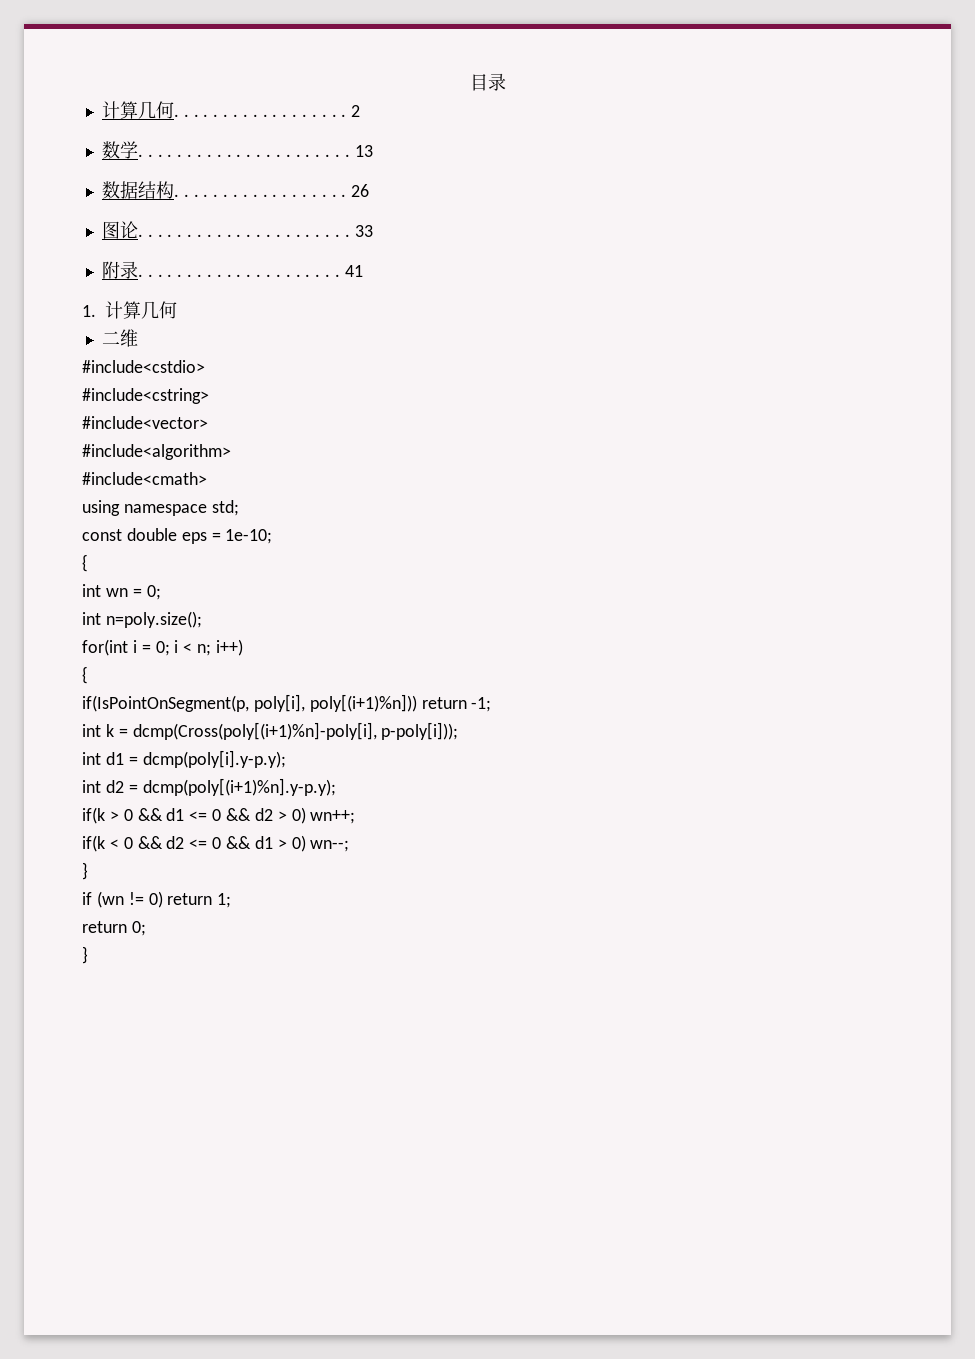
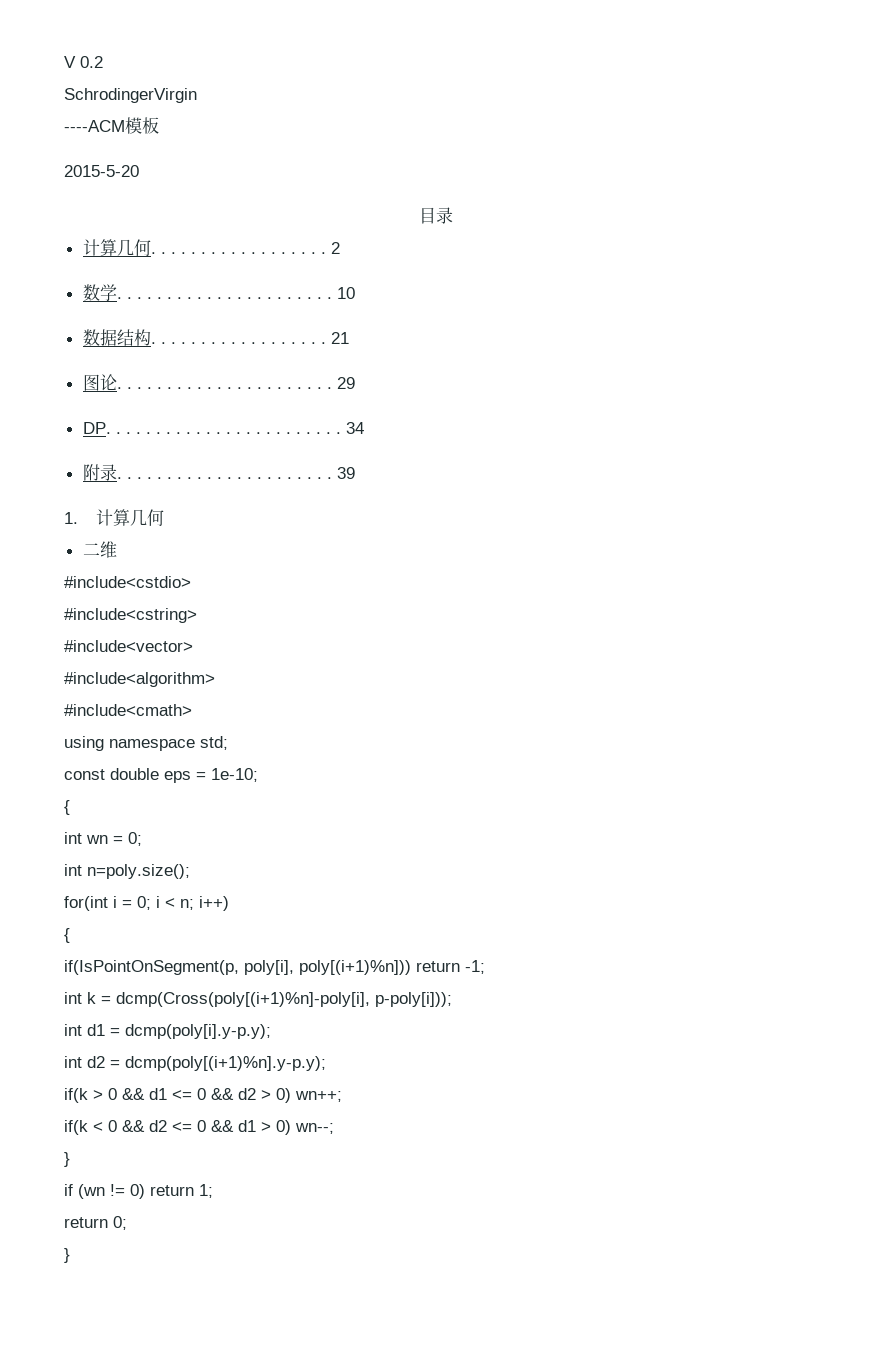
+ V 0.2
+ SchrodingerVirgin
+ ----ACM模板
+ 2015-5-20
- 13
+ 10
- 26
+ 21
- 33
+ 29
+ DP. . . . . . . . . . . . . . . . . . . . . . . . 34
- 附录. . . . . . . . . . . . . . . . . . . . . 41
+ 附录. . . . . . . . . . . . . . . . . . . . . . 39

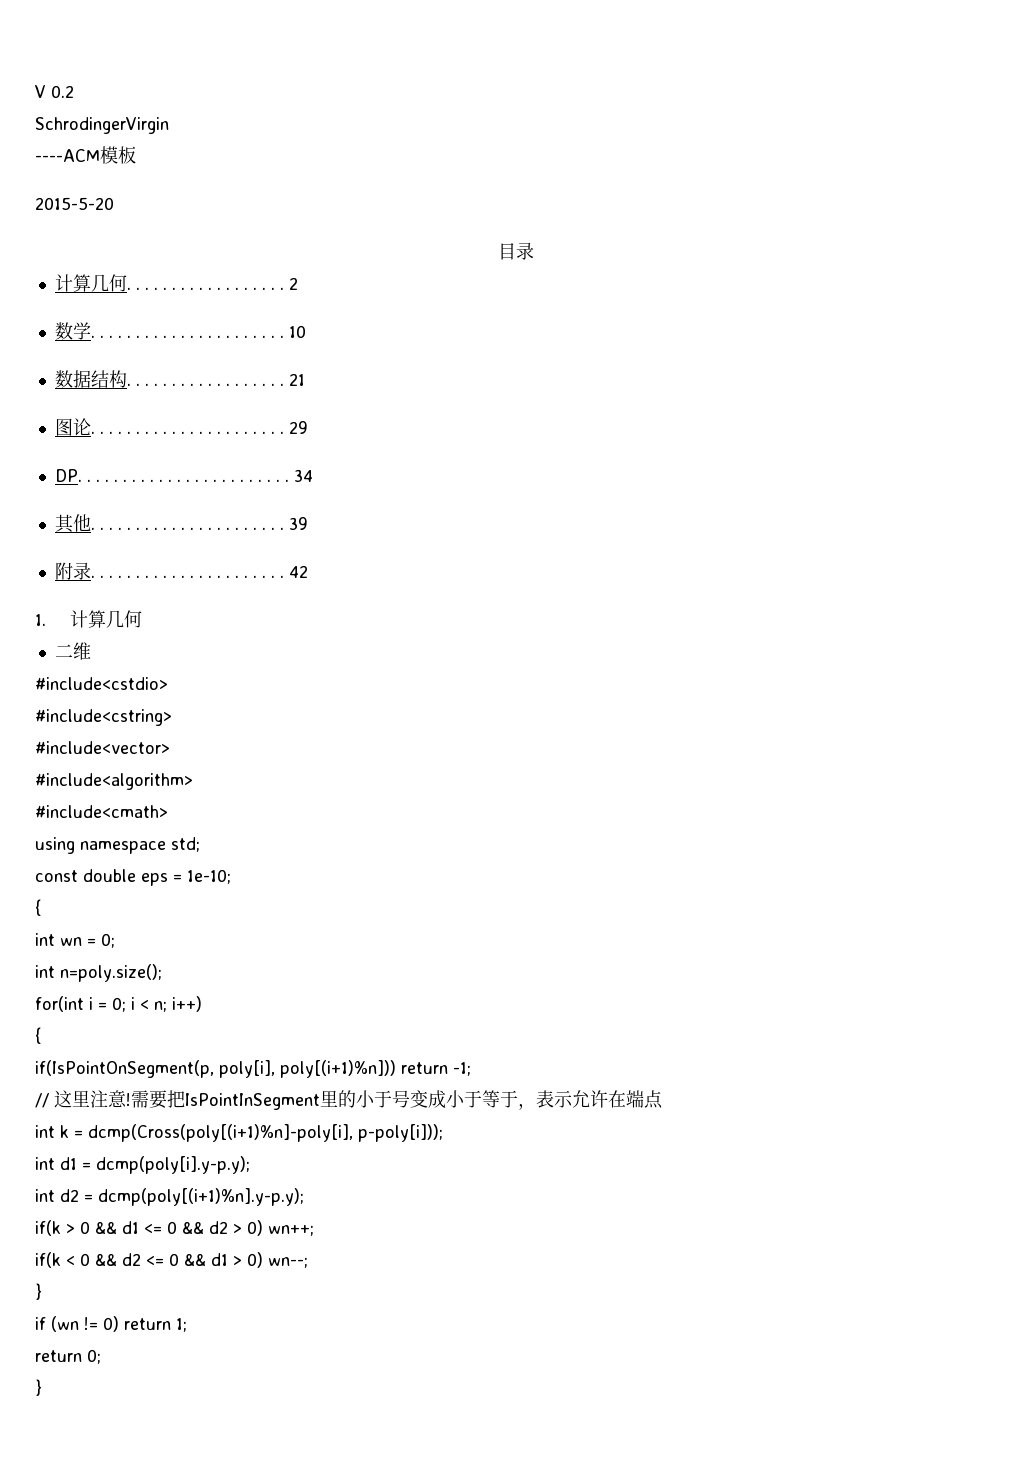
+ 其他. . . . . . . . . . . . . . . . . . . . . . 39
- 39
+ 42
+ // 这里注意!需要把IsPointInSegment里的小于号变成小于等于，表示允许在端点

